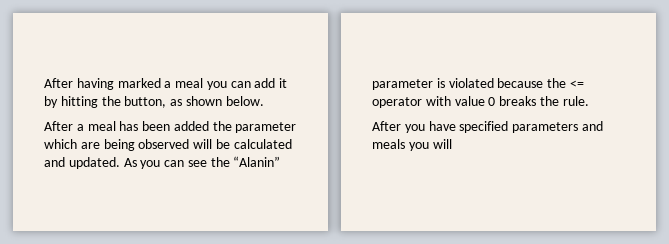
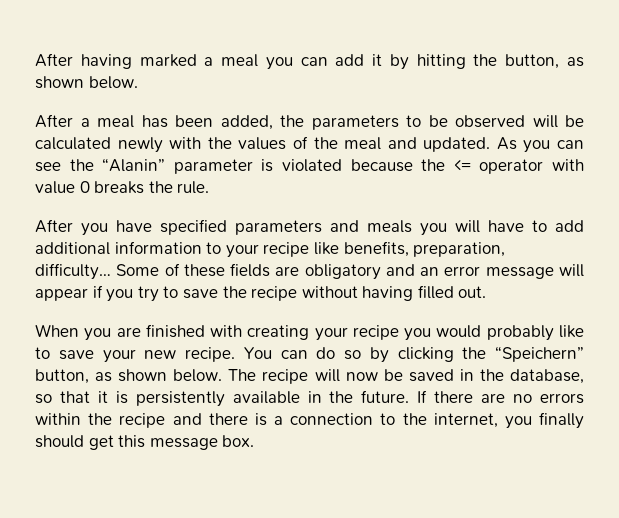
- After a meal has been added the parameter which are being observed will be calculated and updated.
+ After a meal has been added, the parameters to be observed will be calculated newly with the values of the meal and updated.
- After you have specified parameters and meals you will
+ After you have specified parameters and meals you will have to add additional information to your recipe like benefits, preparation, difficulty… Some of these fields are obligatory and an error message will appear if you try to save the recipe without having filled out.
+ When you are finished with creating your recipe you would probably like to save your new recipe. You can do so by clicking the “Speichern” button, as shown below. The recipe will now be saved in the database, so that it is persistently available in the future. If there are no errors within the recipe and there is a connection to the internet, you finally should get this message box.

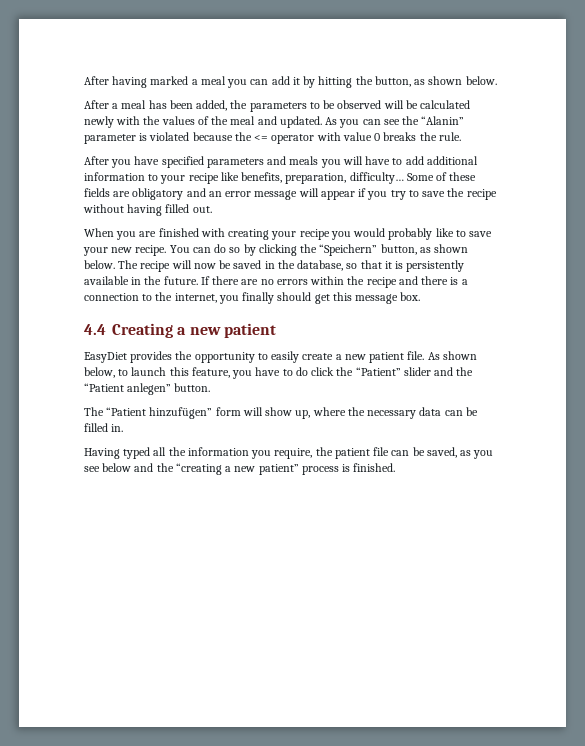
+ 4.4 Creating a new patient
+ EasyDiet provides the opportunity to easily create a new patient file. As shown below, to launch this feature, you have to do click the “Patient” slider and the “Patient anlegen” button.
+ The “Patient hinzufügen” form will show up, where the necessary data can be filled in.
+ Having typed all the information you require, the patient file can be saved, as you see below and the “creating a new patient” process is finished.

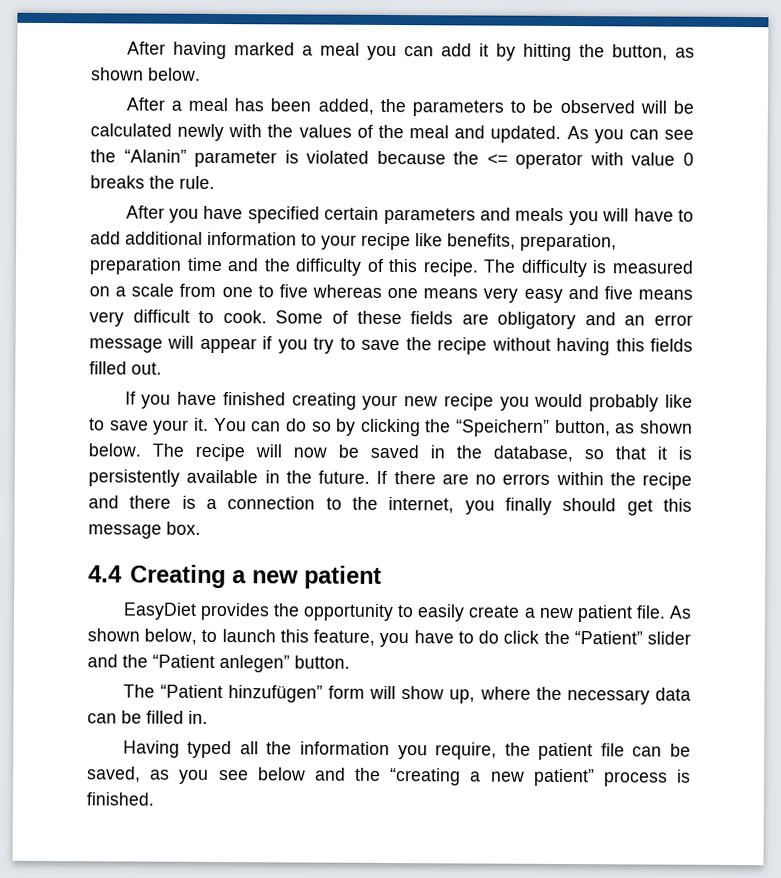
- After you have specified parameters and meals you will have to add additional information to your recipe like benefits, preparation, difficulty…
+ After you have specified certain parameters and meals you will have to add additional information to your recipe like benefits, preparation, preparation time and the difficulty of this recipe. The difficulty is measured on a scale from one to five whereas one means very easy and five means very difficult to cook.
- Some of these fields are obligatory and an error message will appear if you try to save the recipe without having filled out.
+ Some of these fields are obligatory and an error message will appear if you try to save the recipe without having this fields filled out.
- When you are finished with creating your recipe you would probably like to save your new recipe.
+ If you have finished creating your new recipe you would probably like to save your it.

